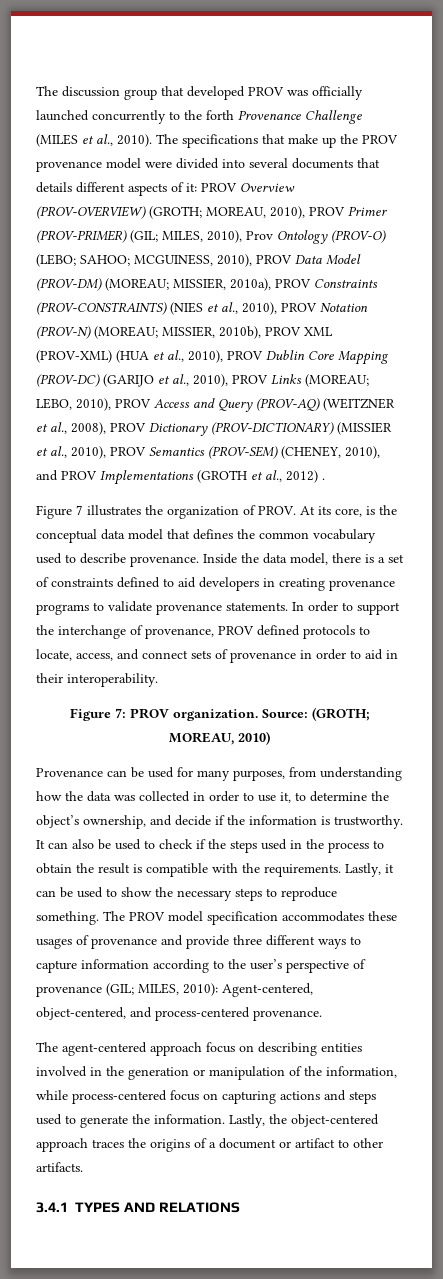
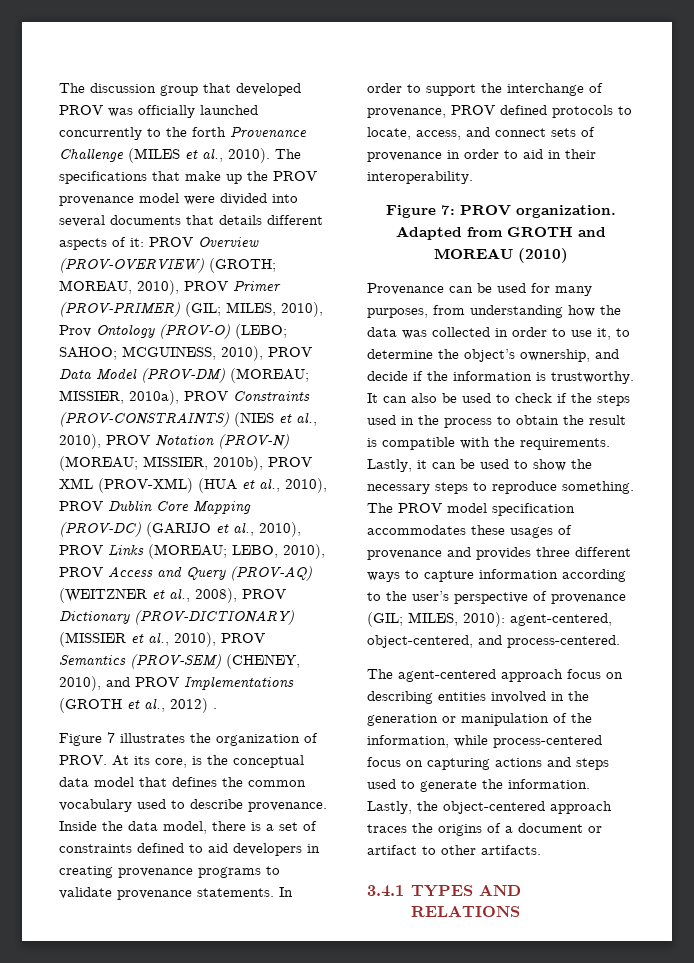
- Source: (GROTH; MOREAU, 2010)
+ Adapted from GROTH and MOREAU (2010)
- The PROV model specification accommodates these usages of provenance and provide three different ways to capture information according to the user’s perspective of provenance (GIL; MILES, 2010): Agent-centered, object-centered, and process-centered provenance.
+ The PROV model specification accommodates these usages of provenance and provides three different ways to capture information according to the user’s perspective of provenance (GIL; MILES, 2010): agent-centered, object-centered, and process-centered.

